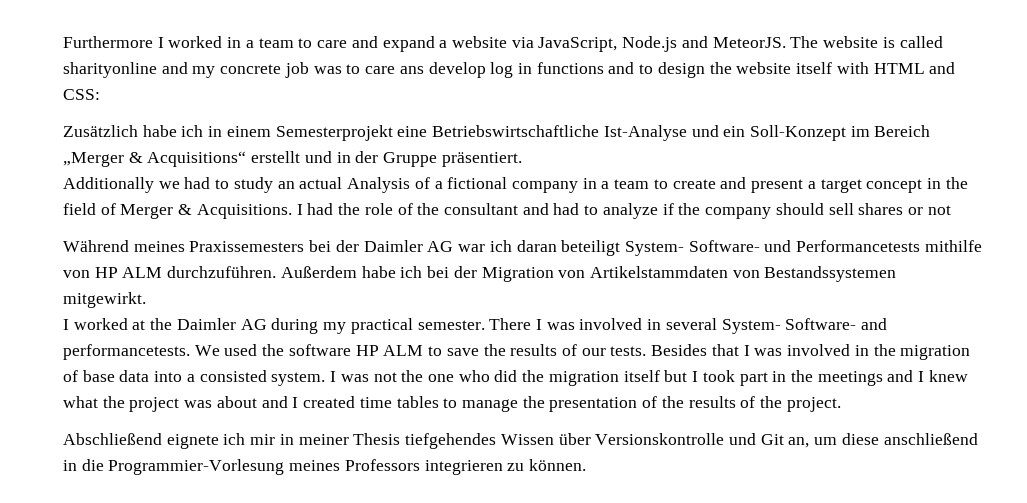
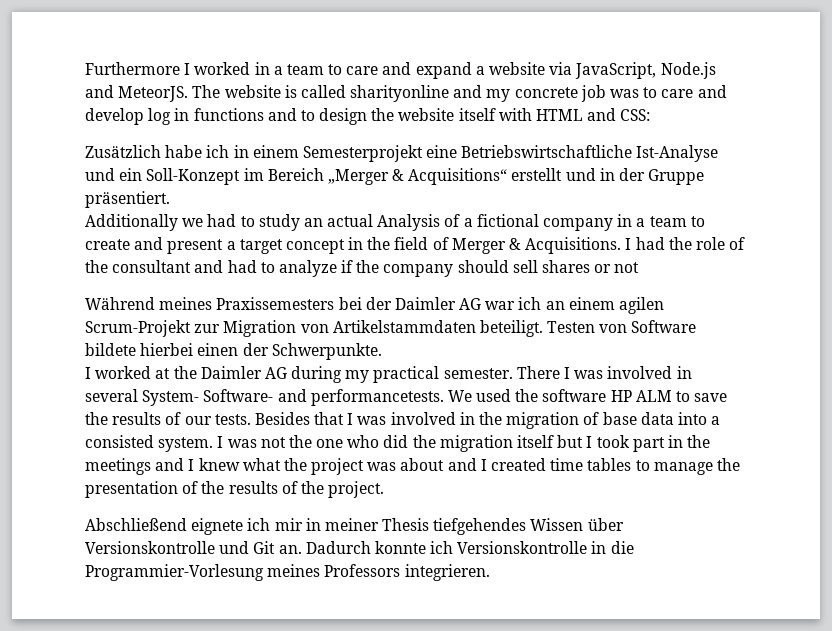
- The website is called sharityonline and my concrete job was to care ans develop log in functions and to design the website itself with HTML and CSS:
+ The website is called sharityonline and my concrete job was to care and develop log in functions and to design the website itself with HTML and CSS:
- Während meines Praxissemesters bei der Daimler AG war ich daran beteiligt System- Software- und Performancetests mithilfe von HP ALM durchzuführen. Außerdem habe ich bei der Migration von Artikelstammdaten von Bestandssystemen mitgewirkt.
+ Während meines Praxissemesters bei der Daimler AG war ich an einem agilen Scrum-Projekt zur Migration von Artikelstammdaten beteiligt. Testen von Software bildete hierbei einen der Schwerpunkte.
- Abschließend eignete ich mir in meiner Thesis tiefgehendes Wissen über Versionskontrolle und Git an, um diese anschließend in die Programmier-Vorlesung meines Professors integrieren zu können.
+ Abschließend eignete ich mir in meiner Thesis tiefgehendes Wissen über Versionskontrolle und Git an. Dadurch konnte ich Versionskontrolle in die Programmier-Vorlesung meines Professors integrieren.

